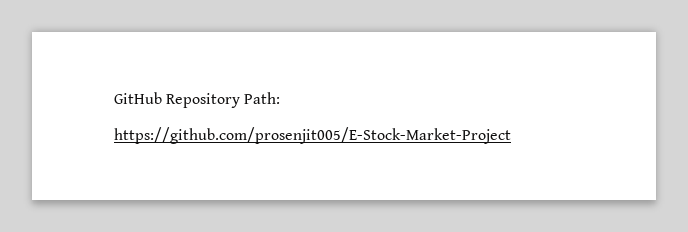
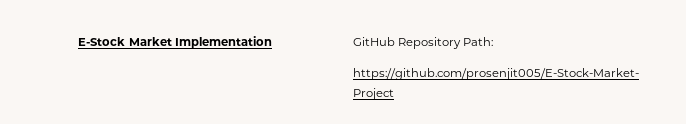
+ E-Stock Market Implementation

